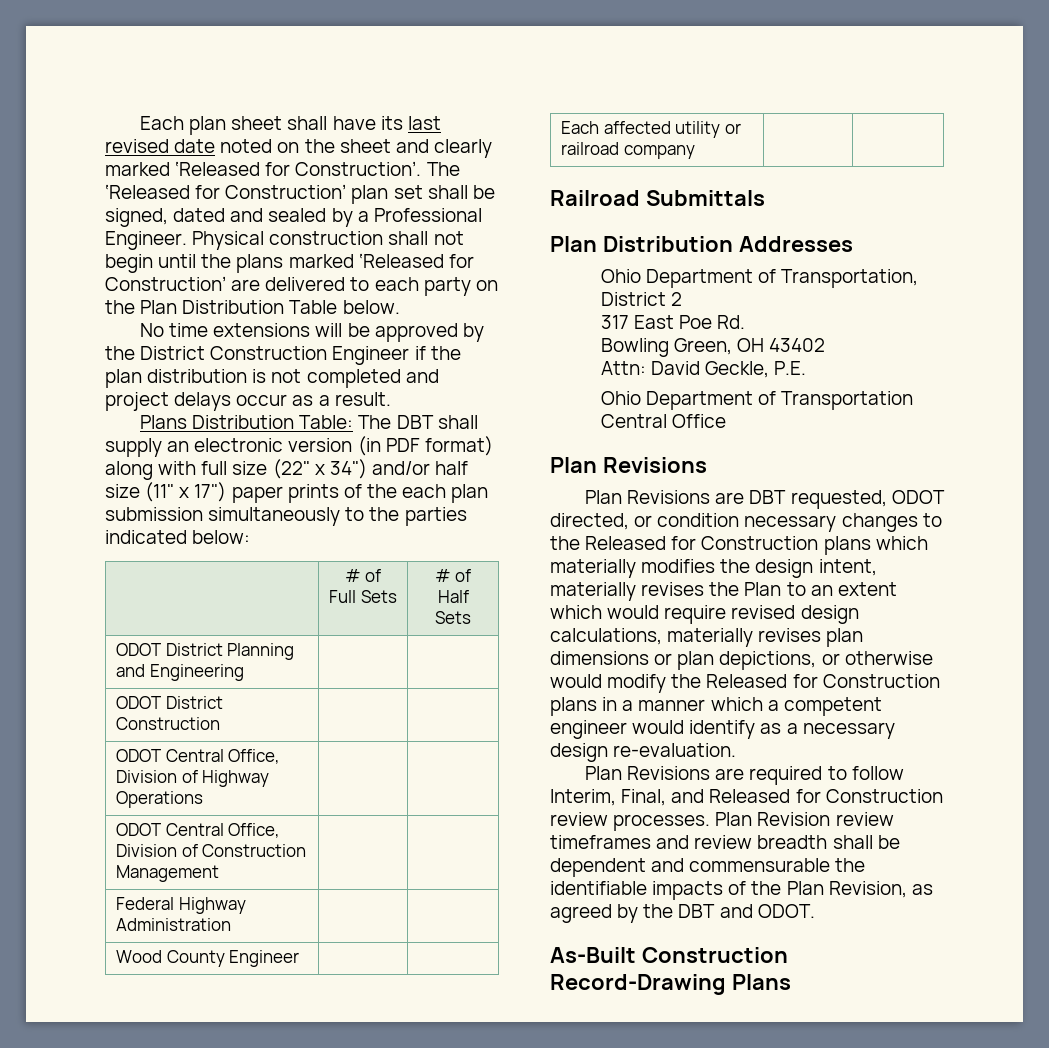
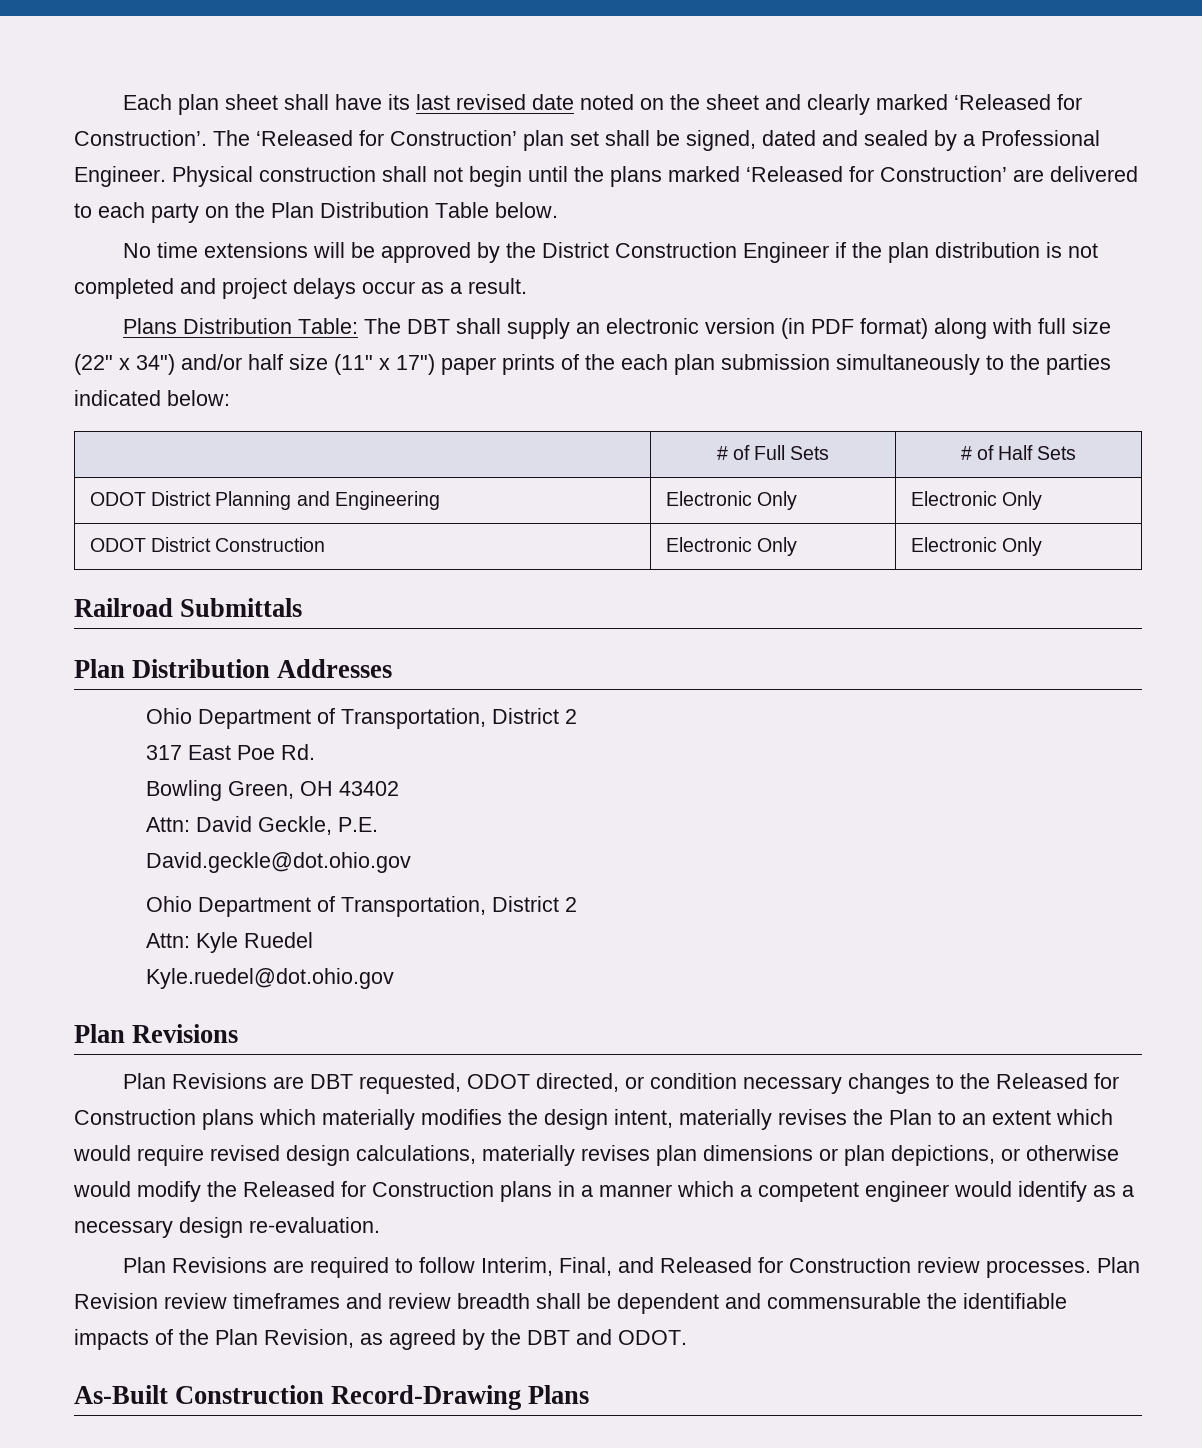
- ODOT District Planning and Engineering | |
+ ODOT District Planning and Engineering | Electronic Only | Electronic Only
- ODOT District Construction | |
- ODOT Central Office, Division of Highway Operations | |
- ODOT Central Office, Division of Construction Management | |
- Federal Highway Administration | |
- Wood County Engineer | |
- Each affected utility or railroad company | |
+ ODOT District Construction | Electronic Only | Electronic Only
- Ohio Department of Transportation Central Office
+ David.geckle@dot.ohio.gov
+ Ohio Department of Transportation, District 2
+ Attn: Kyle Ruedel
+ Kyle.ruedel@dot.ohio.gov

